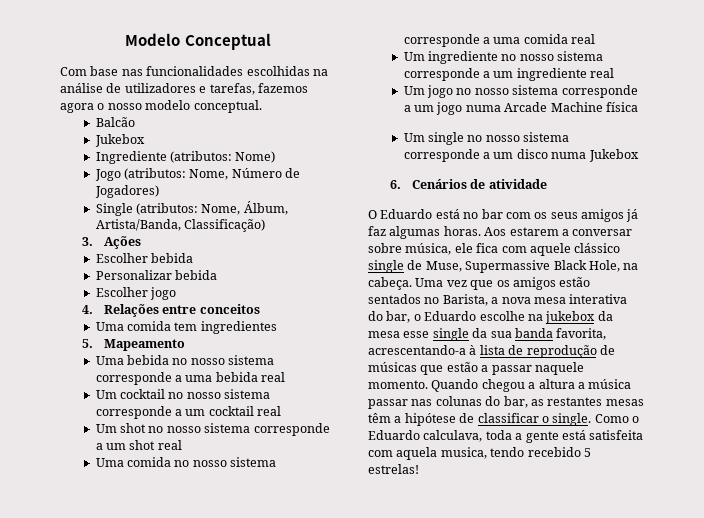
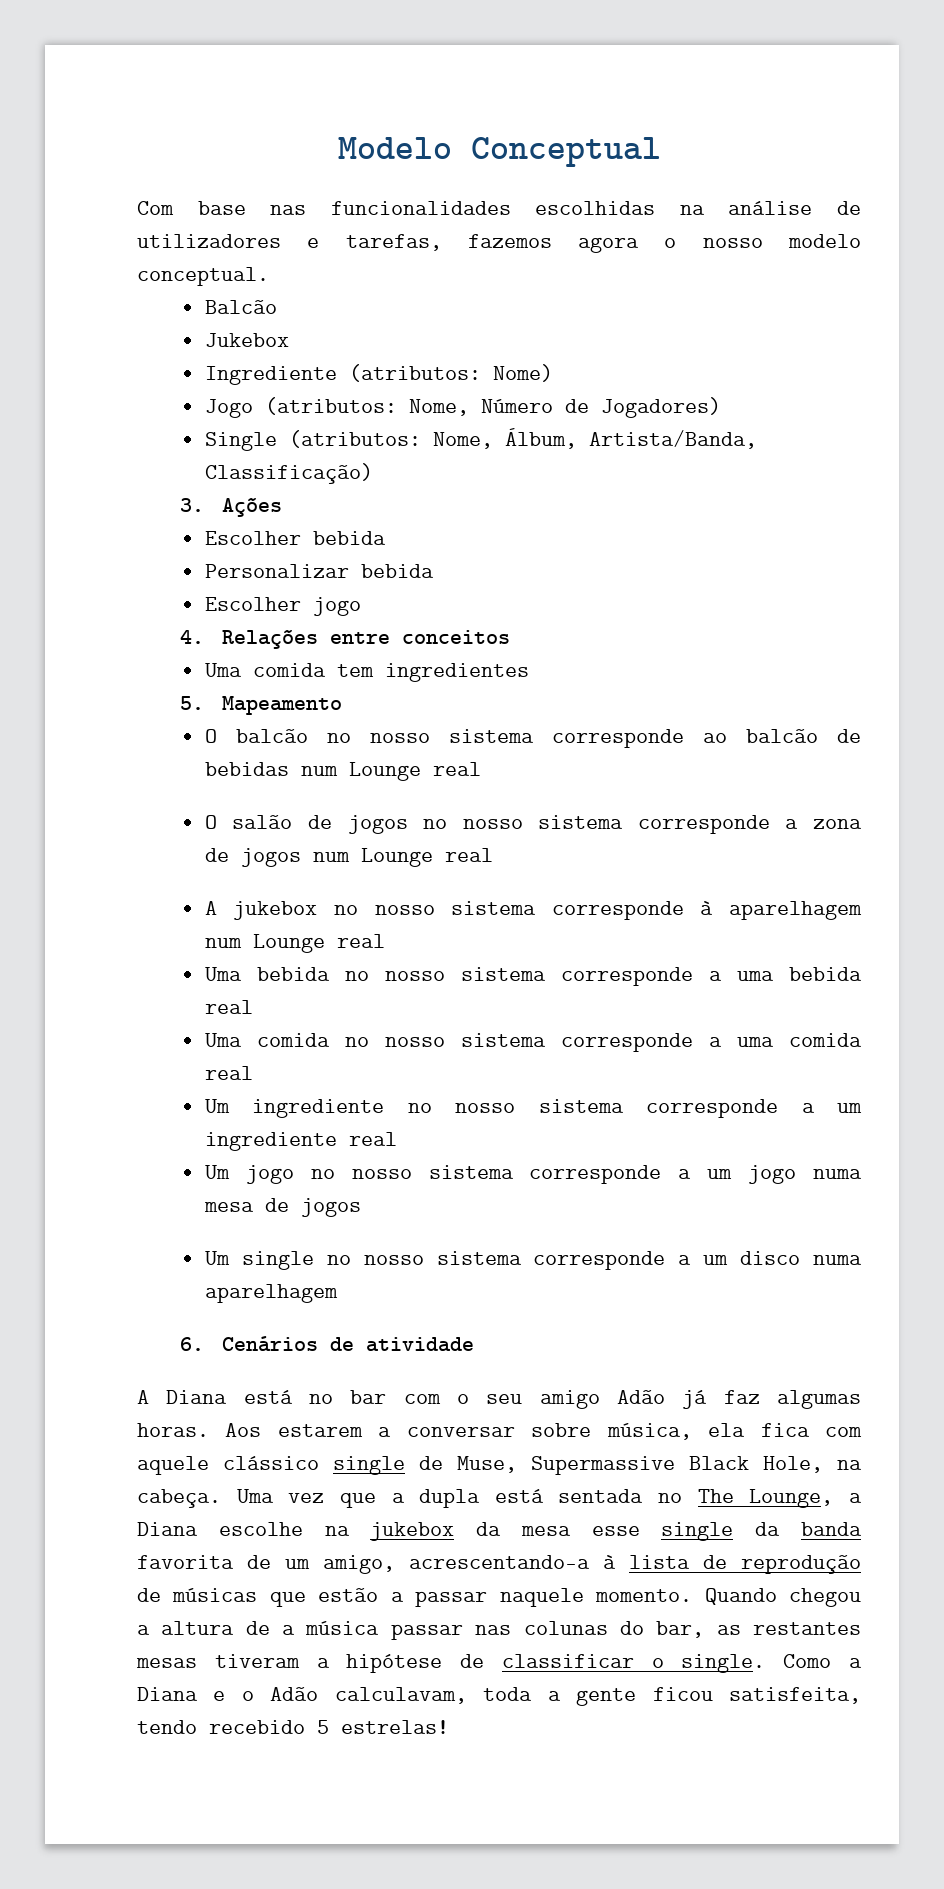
+ O balcão no nosso sistema corresponde ao balcão de bebidas num Lounge real
+ O salão de jogos no nosso sistema corresponde a zona de jogos num Lounge real
+ A jukebox no nosso sistema corresponde à aparelhagem num Lounge real
- Um cocktail no nosso sistema corresponde a um cocktail real
- Um shot no nosso sistema corresponde a um shot real
- Um jogo no nosso sistema corresponde a um jogo numa Arcade Machine física
+ Um jogo no nosso sistema corresponde a um jogo numa mesa de jogos
- Um single no nosso sistema corresponde a um disco numa Jukebox
+ Um single no nosso sistema corresponde a um disco numa aparelhagem
- O Eduardo está no bar com os seus amigos já faz algumas horas.
+ A Diana está no bar com o seu amigo Adão já faz algumas horas.
- Aos estarem a conversar sobre música, ele fica com aquele clássico single de Muse, Supermassive Black Hole, na cabeça.
+ Aos estarem a conversar sobre música, ela fica com aquele clássico single de Muse, Supermassive Black Hole, na cabeça.
- Uma vez que os amigos estão sentados no Barista, a nova mesa interativa do bar, o Eduardo escolhe na jukebox da mesa esse single da sua banda favorita, acrescentando-a à lista de reprodução de músicas que estão a passar naquele momento.
+ Uma vez que a dupla está sentada no The Lounge, a Diana escolhe na jukebox da mesa esse single da banda favorita de um amigo, acrescentando-a à lista de reprodução de músicas que estão a passar naquele momento.
- Quando chegou a altura a música passar nas colunas do bar, as restantes mesas têm a hipótese de classificar o single.
+ Quando chegou a altura de a música passar nas colunas do bar, as restantes mesas tiveram a hipótese de classificar o single.
- Como o Eduardo calculava, toda a gente está satisfeita com aquela musica, tendo recebido 5 estrelas!
+ Como a Diana e o Adão calculavam, toda a gente ficou satisfeita, tendo recebido 5 estrelas!

